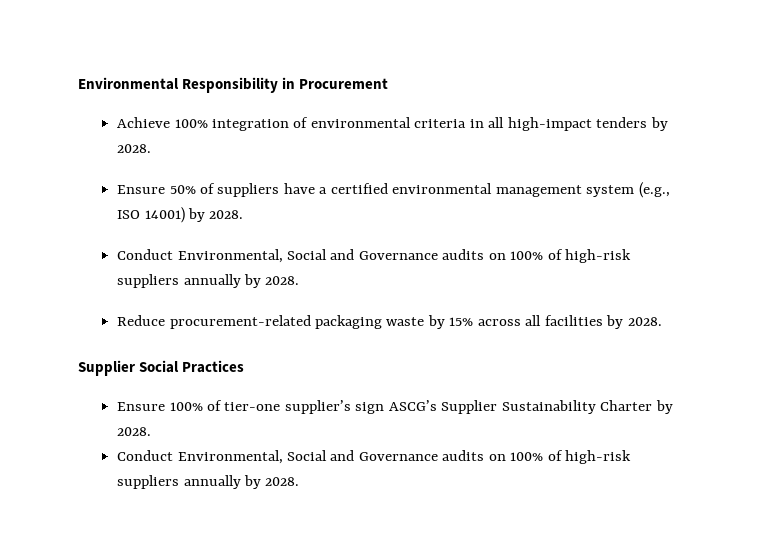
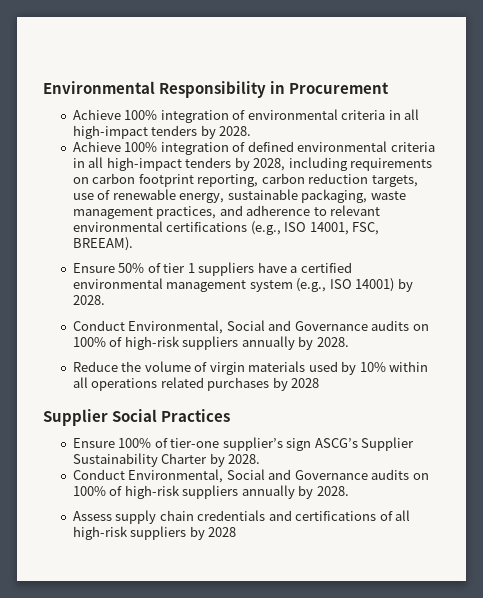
+ Achieve 100% integration of defined environmental criteria in all high-impact tenders by 2028, including requirements on carbon footprint reporting, carbon reduction targets, use of renewable energy, sustainable packaging, waste management practices, and adherence to relevant environmental certifications (e.g., ISO 14001, FSC, BREEAM).
- Ensure 50% of suppliers have a certified environmental management system (e.g., ISO 14001) by 2028.
+ Ensure 50% of tier 1 suppliers have a certified environmental management system (e.g., ISO 14001) by 2028.
- Reduce procurement-related packaging waste by 15% across all facilities by 2028.
+ Reduce the volume of virgin materials used by 10% within all operations related purchases by 2028
+ Assess supply chain credentials and certifications of all high-risk suppliers by 2028

